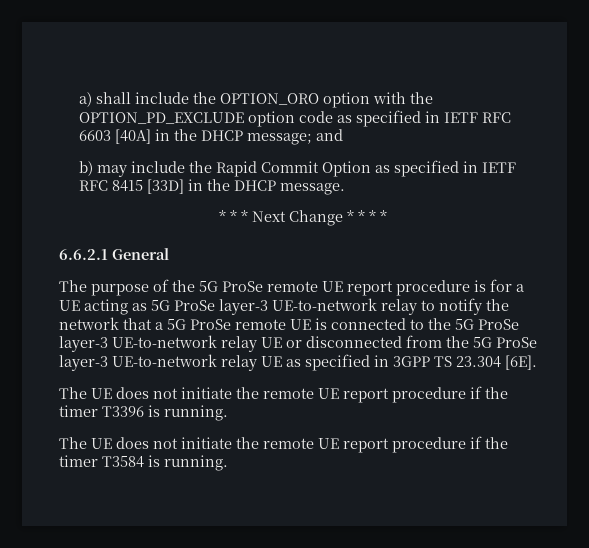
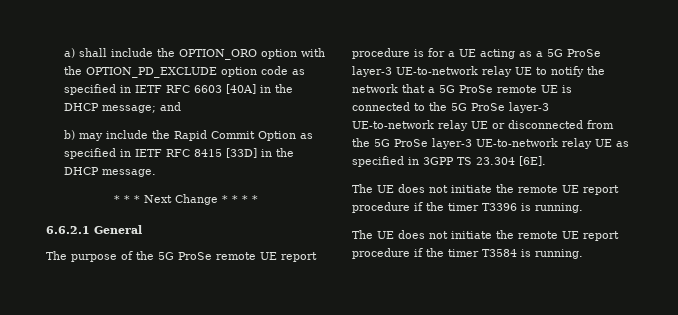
- The purpose of the 5G ProSe remote UE report procedure is for a UE acting as 5G ProSe layer-3 UE-to-network relay to notify the network that a 5G ProSe remote UE is connected to the 5G ProSe layer-3 UE-to-network relay UE or disconnected from the 5G ProSe layer-3 UE-to-network relay UE as specified in 3GPP TS 23.304 [6E].
+ The purpose of the 5G ProSe remote UE report procedure is for a UE acting as a 5G ProSe layer-3 UE-to-network relay UE to notify the network that a 5G ProSe remote UE is connected to the 5G ProSe layer-3 UE-to-network relay UE or disconnected from the 5G ProSe layer-3 UE-to-network relay UE as specified in 3GPP TS 23.304 [6E].

